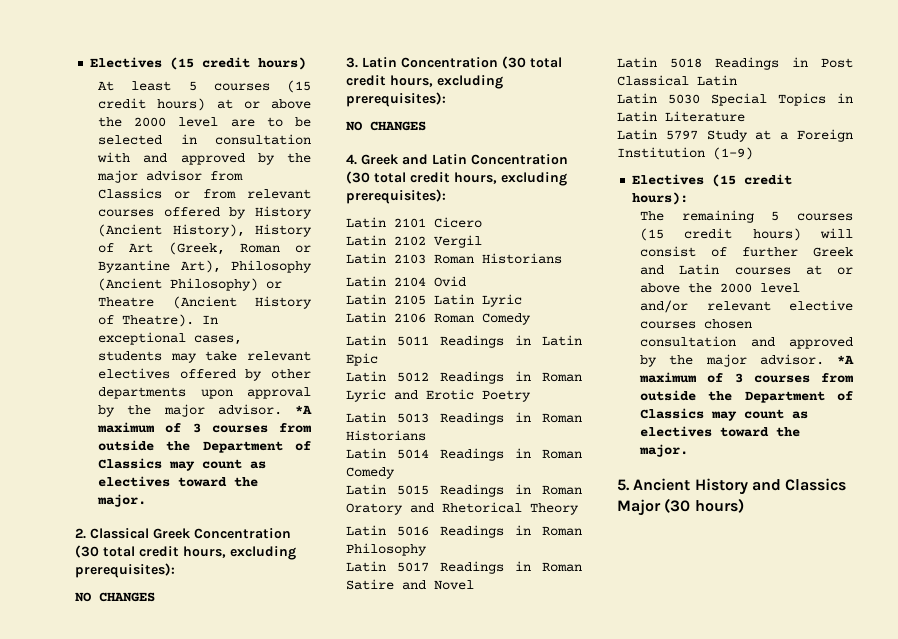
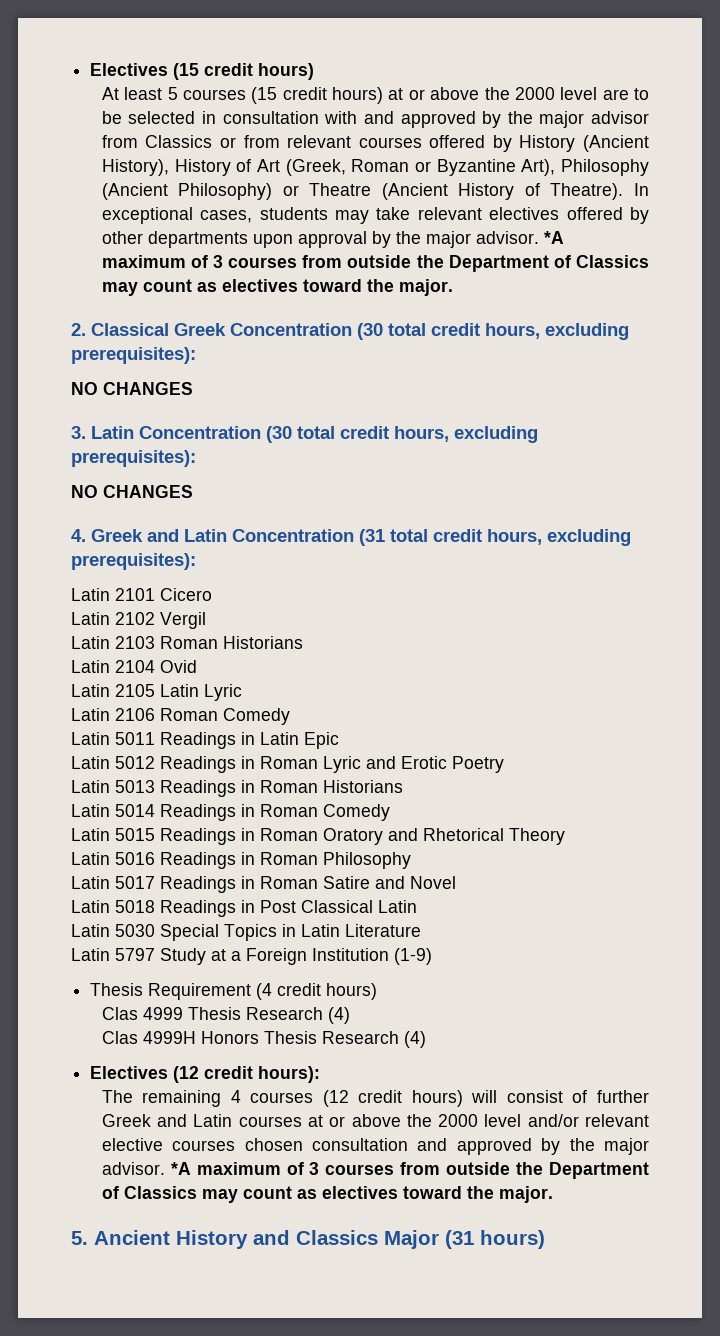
- 4. Greek and Latin Concentration (30 total credit hours, excluding prerequisites):
+ 4. Greek and Latin Concentration (31 total credit hours, excluding prerequisites):
- Electives (15 credit hours):
+ Thesis Requirement (4 credit hours)
+ Clas 4999 Thesis Research (4)
+ Clas 4999H Honors Thesis Research (4)
+ Electives (12 credit hours):
- The remaining 5 courses (15 credit hours) will consist of further Greek and Latin courses at or above the 2000 level and/or relevant elective courses chosen consultation and approved by the major advisor.
+ The remaining 4 courses (12 credit hours) will consist of further Greek and Latin courses at or above the 2000 level and/or relevant elective courses chosen consultation and approved by the major advisor.
- 5. Ancient History and Classics Major (30 hours)
+ 5. Ancient History and Classics Major (31 hours)

